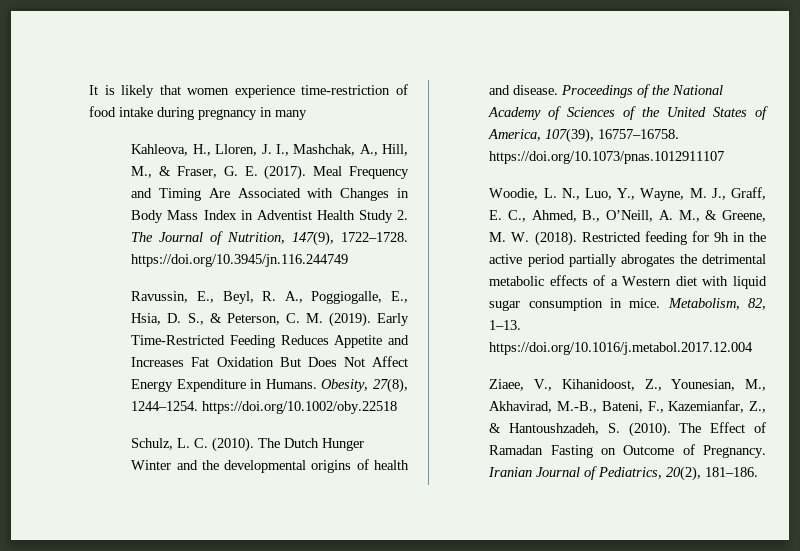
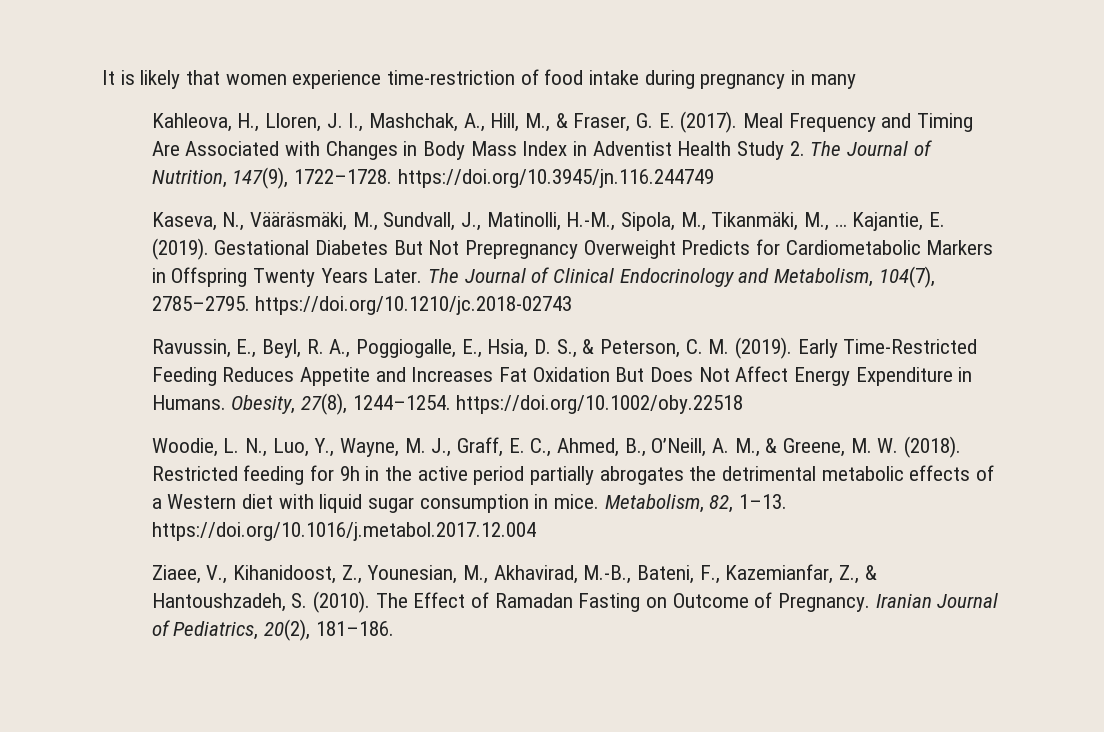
+ Kaseva, N., Vääräsmäki, M., Sundvall, J., Matinolli, H.-M., Sipola, M., Tikanmäki, M., … Kajantie, E. (2019). Gestational Diabetes But Not Prepregnancy Overweight Predicts for Cardiometabolic Markers in Offspring Twenty Years Later. The Journal of Clinical Endocrinology and Metabolism, 104(7), 2785–2795. https://doi.org/10.1210/jc.2018-02743
- Schulz, L. C. (2010). The Dutch Hunger Winter and the developmental origins of health and disease. Proceedings of the National Academy of Sciences of the United States of America, 107(39), 16757–16758. https://doi.org/10.1073/pnas.1012911107

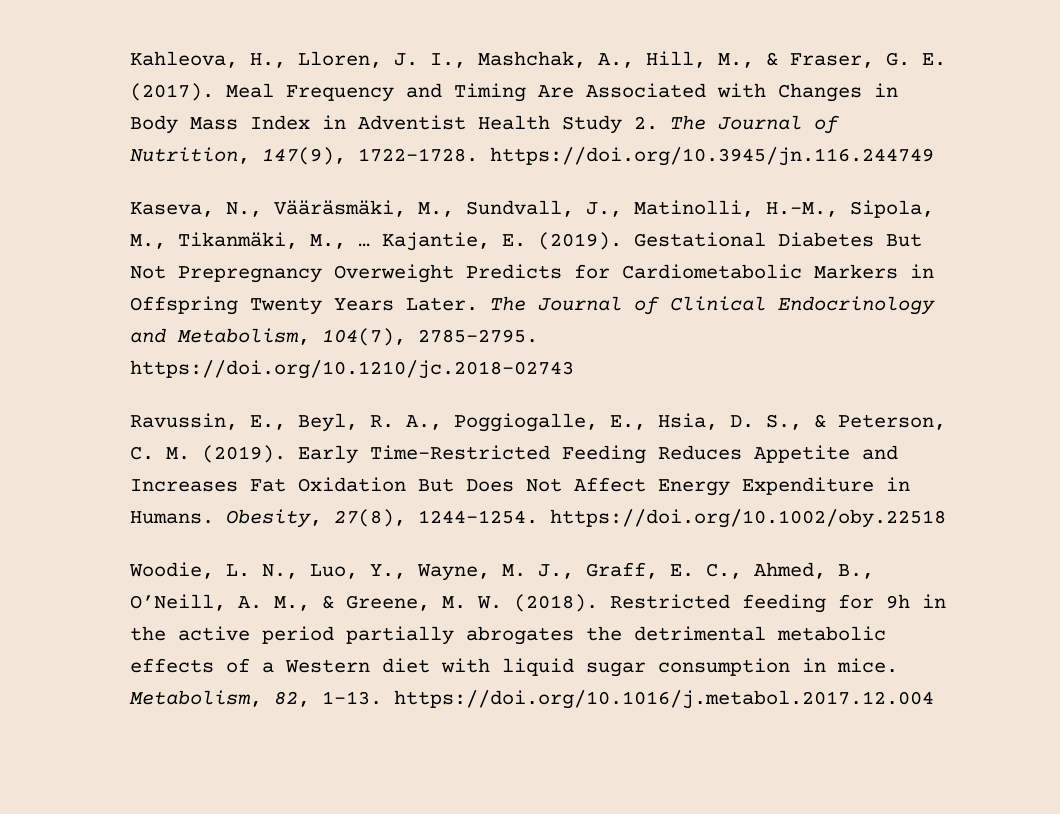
- It is likely that women experience time-restriction of food intake during pregnancy in many
- Ziaee, V., Kihanidoost, Z., Younesian, M., Akhavirad, M.-B., Bateni, F., Kazemianfar, Z., & Hantoushzadeh, S. (2010). The Effect of Ramadan Fasting on Outcome of Pregnancy. Iranian Journal of Pediatrics, 20(2), 181–186.

